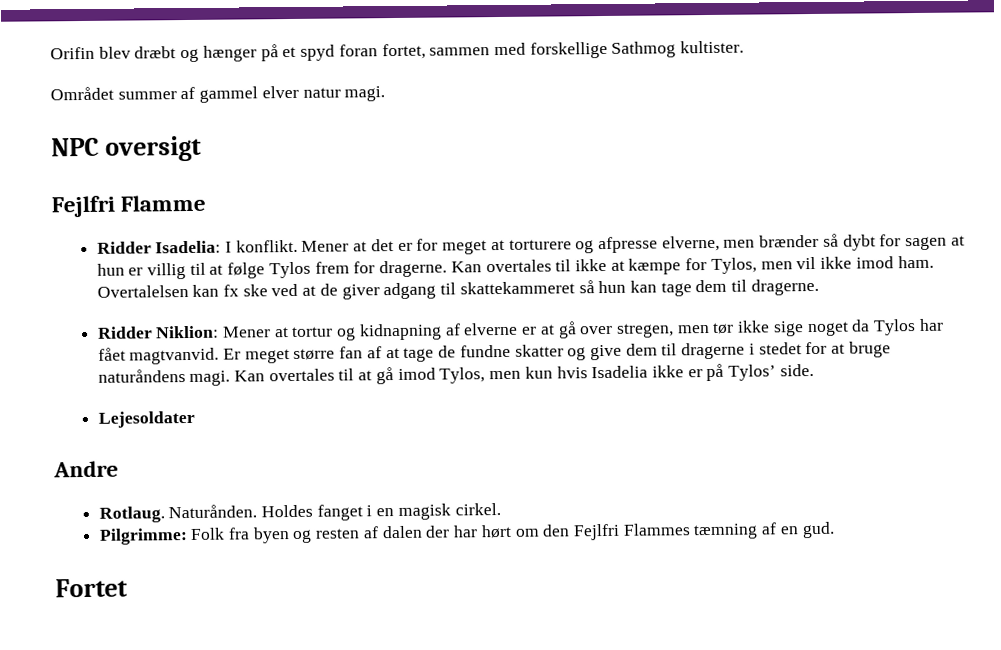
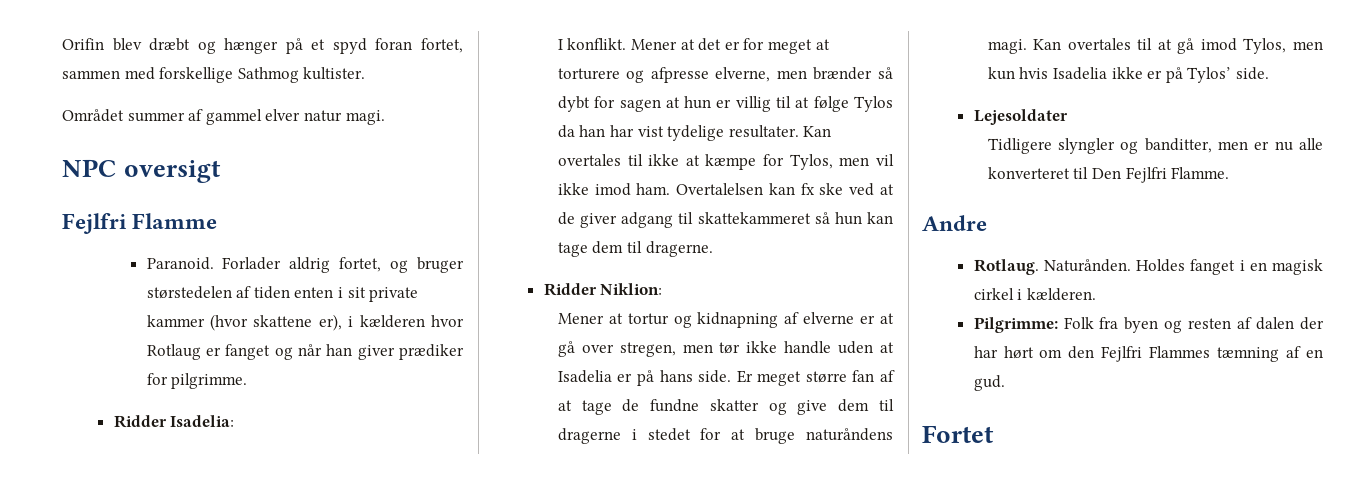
+ Paranoid. Forlader aldrig fortet, og bruger størstedelen af tiden enten i sit private kammer (hvor skattene er), i kælderen hvor Rotlaug er fanget og når han giver prædiker for pilgrimme.
- Ridder Isadelia: I konflikt.
+ Ridder Isadelia:
+ I konflikt.
- Mener at det er for meget at torturere og afpresse elverne, men brænder så dybt for sagen at hun er villig til at følge Tylos frem for dragerne.
+ Mener at det er for meget at torturere og afpresse elverne, men brænder så dybt for sagen at hun er villig til at følge Tylos da han har vist tydelige resultater.
- Ridder Niklion: Mener at tortur og kidnapning af elverne er at gå over stregen, men tør ikke sige noget da Tylos har fået magtvanvid.
+ Ridder Niklion:
+ Mener at tortur og kidnapning af elverne er at gå over stregen, men tør ikke handle uden at Isadelia er på hans side.
+ Tidligere slyngler og banditter, men er nu alle konverteret til Den Fejlfri Flamme.
- Holdes fanget i en magisk cirkel.
+ Holdes fanget i en magisk cirkel i kælderen.

